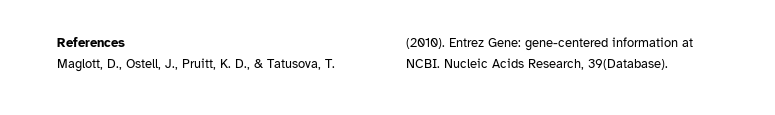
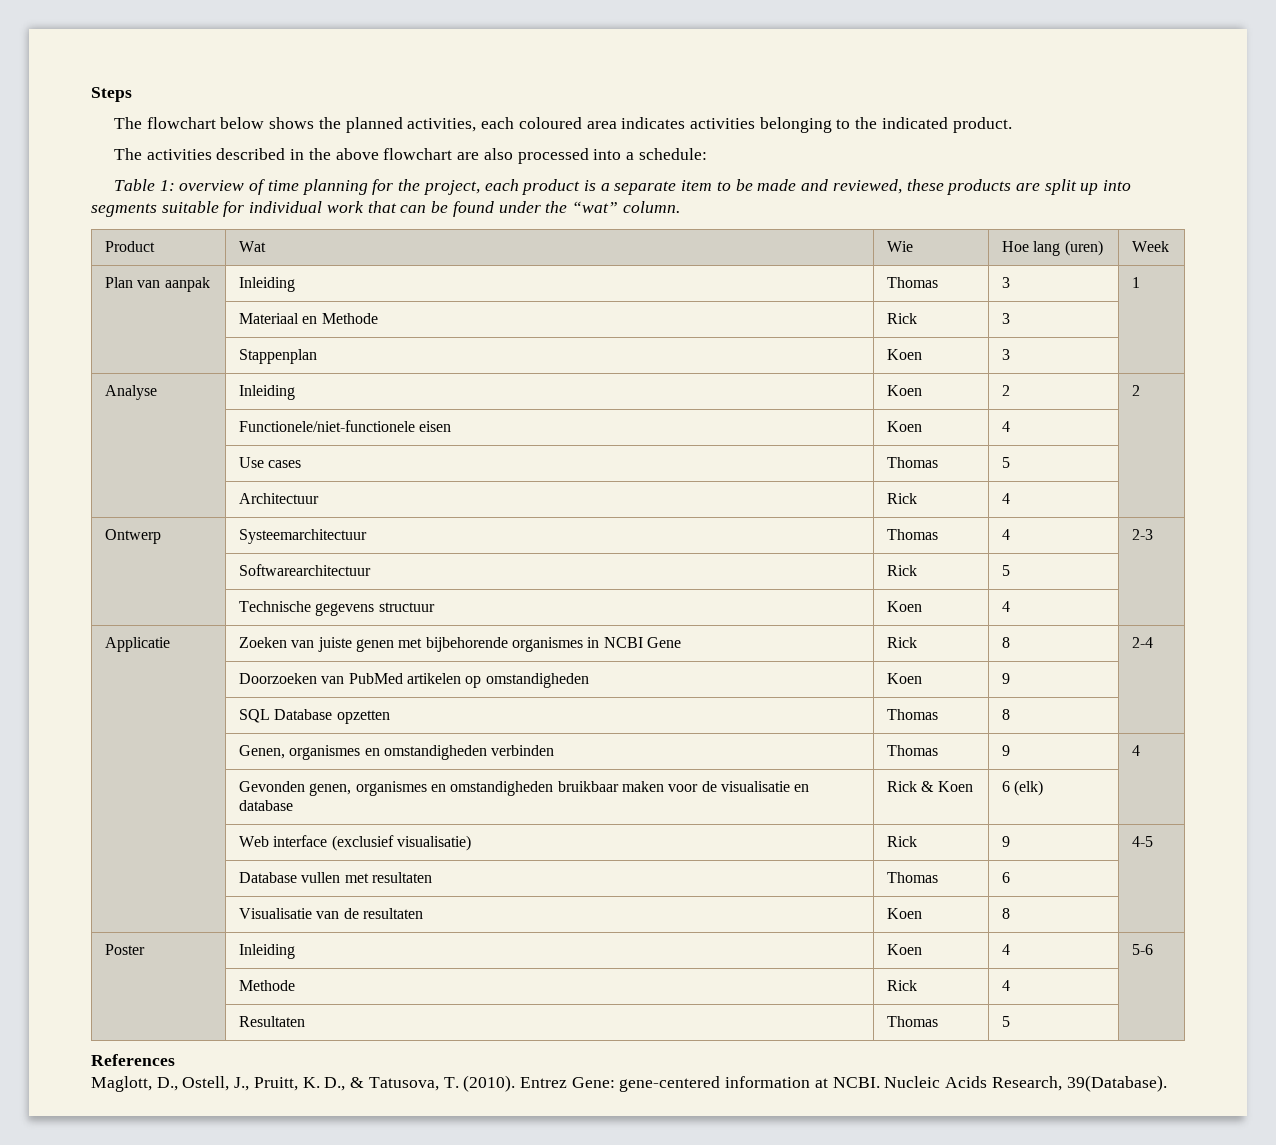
+ Steps
+ The flowchart below shows the planned activities, each coloured area indicates activities belonging to the indicated product.
+ The activities described in the above flowchart are also processed into a schedule:
+ Table 1: overview of time planning for the project, each product is a separate item to be made and reviewed, these products are split up into segments suitable for individual work that can be found under the “wat” column.
+ Product | Wat | Wie | Hoe lang (uren) | Week
+ Plan van aanpak | Inleiding | Thomas | 3 | 1
+ | Materiaal en Methode | Rick | 3 |
+ | Stappenplan | Koen | 3 |
+ Analyse | Inleiding | Koen | 2 | 2
+ | Functionele/niet-functionele eisen | Koen | 4 |
+ | Use cases | Thomas | 5 |
+ | Architectuur | Rick | 4 |
+ Ontwerp | Systeemarchitectuur | Thomas | 4 | 2-3
+ | Softwarearchitectuur | Rick | 5 |
+ | Technische gegevens structuur | Koen | 4 |
+ Applicatie | Zoeken van juiste genen met bijbehorende organismes in NCBI Gene | Rick | 8 | 2-4
+ | Doorzoeken van PubMed artikelen op omstandigheden | Koen | 9 |
+ | SQL Database opzetten | Thomas | 8 |
+ | Genen, organismes en omstandigheden verbinden | Thomas | 9 | 4
+ | Gevonden genen, organismes en omstandigheden bruikbaar maken voor de visualisatie en database | Rick & Koen | 6 (elk) |
+ | Web interface (exclusief visualisatie) | Rick | 9 | 4-5
+ | Database vullen met resultaten | Thomas | 6 |
+ | Visualisatie van de resultaten | Koen | 8 |
+ Poster | Inleiding | Koen | 4 | 5-6
+ | Methode | Rick | 4 |
+ | Resultaten | Thomas | 5 |

